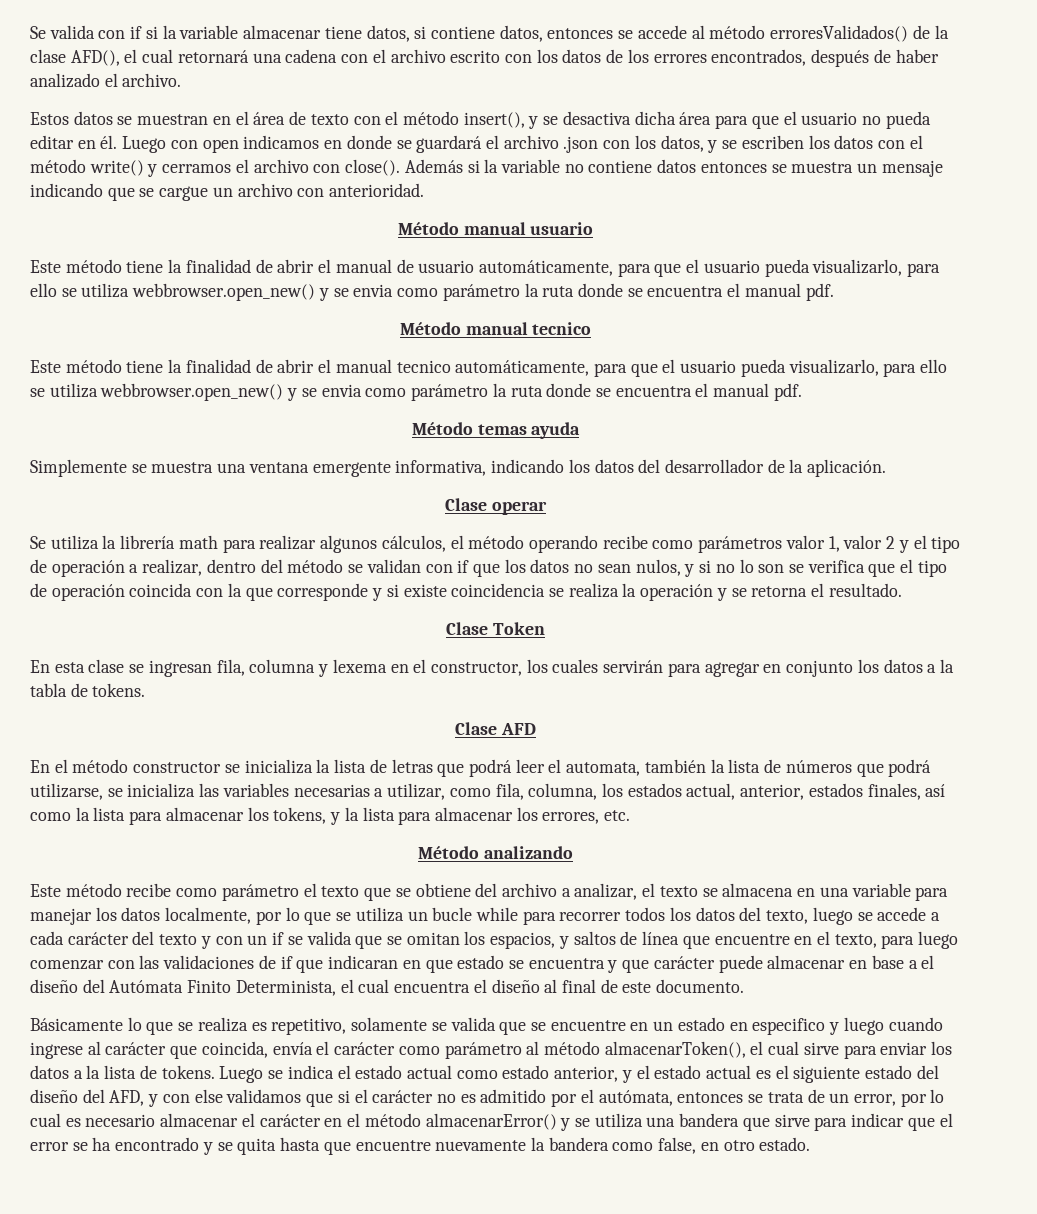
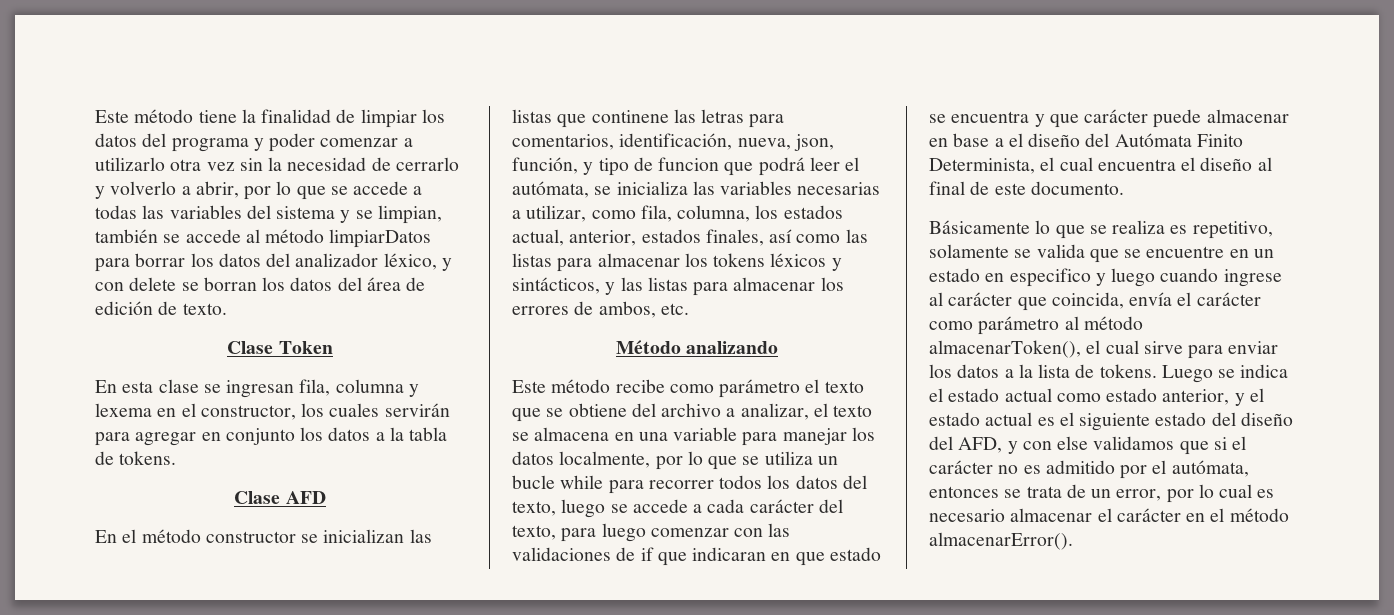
- Se valida con if si la variable almacenar tiene datos, si contiene datos, entonces se accede al método erroresValidados() de la clase AFD(), el cual retornará una cadena con el archivo escrito con los datos de los errores encontrados, después de haber analizado el archivo.
- Estos datos se muestran en el área de texto con el método insert(), y se desactiva dicha área para que el usuario no pueda editar en él. Luego con open indicamos en donde se guardará el archivo .json con los datos, y se escriben los datos con el método write() y cerramos el archivo con close(). Además si la variable no contiene datos entonces se muestra un mensaje indicando que se cargue un archivo con anterioridad.
- Método manual usuario
- Este método tiene la finalidad de abrir el manual de usuario automáticamente, para que el usuario pueda visualizarlo, para ello se utiliza webbrowser.open_new() y se envia como parámetro la ruta donde se encuentra el manual pdf.
- Método manual tecnico
- Este método tiene la finalidad de abrir el manual tecnico automáticamente, para que el usuario pueda visualizarlo, para ello se utiliza webbrowser.open_new() y se envia como parámetro la ruta donde se encuentra el manual pdf.
- Método temas ayuda
- Simplemente se muestra una ventana emergente informativa, indicando los datos del desarrollador de la aplicación.
- Clase operar
- Se utiliza la librería math para realizar algunos cálculos, el método operando recibe como parámetros valor 1, valor 2 y el tipo de operación a realizar, dentro del método se validan con if que los datos no sean nulos, y si no lo son se verifica que el tipo de operación coincida con la que corresponde y si existe coincidencia se realiza la operación y se retorna el resultado.
+ Este método tiene la finalidad de limpiar los datos del programa y poder comenzar a utilizarlo otra vez sin la necesidad de cerrarlo y volverlo a abrir, por lo que se accede a todas las variables del sistema y se limpian, también se accede al método limpiarDatos para borrar los datos del analizador léxico, y con delete se borran los datos del área de edición de texto.
- En el método constructor se inicializa la lista de letras que podrá leer el automata, también la lista de números que podrá utilizarse, se inicializa las variables necesarias a utilizar, como fila, columna, los estados actual, anterior, estados finales, así como la lista para almacenar los tokens, y la lista para almacenar los errores, etc.
+ En el método constructor se inicializan las listas que continene las letras para comentarios, identificación, nueva, json, función, y tipo de funcion que podrá leer el autómata, se inicializa las variables necesarias a utilizar, como fila, columna, los estados actual, anterior, estados finales, así como las listas para almacenar los tokens léxicos y sintácticos, y las listas para almacenar los errores de ambos, etc.
- Este método recibe como parámetro el texto que se obtiene del archivo a analizar, el texto se almacena en una variable para manejar los datos localmente, por lo que se utiliza un bucle while para recorrer todos los datos del texto, luego se accede a cada carácter del texto y con un if se valida que se omitan los espacios, y saltos de línea que encuentre en el texto, para luego comenzar con las validaciones de if que indicaran en que estado se encuentra y que carácter puede almacenar en base a el diseño del Autómata Finito Determinista, el cual encuentra el diseño al final de este documento.
+ Este método recibe como parámetro el texto que se obtiene del archivo a analizar, el texto se almacena en una variable para manejar los datos localmente, por lo que se utiliza un bucle while para recorrer todos los datos del texto, luego se accede a cada carácter del texto, para luego comenzar con las validaciones de if que indicaran en que estado se encuentra y que carácter puede almacenar en base a el diseño del Autómata Finito Determinista, el cual encuentra el diseño al final de este documento.
- Luego se indica el estado actual como estado anterior, y el estado actual es el siguiente estado del diseño del AFD, y con else validamos que si el carácter no es admitido por el autómata, entonces se trata de un error, por lo cual es necesario almacenar el carácter en el método almacenarError() y se utiliza una bandera que sirve para indicar que el error se ha encontrado y se quita hasta que encuentre nuevamente la bandera como false, en otro estado.
+ Luego se indica el estado actual como estado anterior, y el estado actual es el siguiente estado del diseño del AFD, y con else validamos que si el carácter no es admitido por el autómata, entonces se trata de un error, por lo cual es necesario almacenar el carácter en el método almacenarError().

